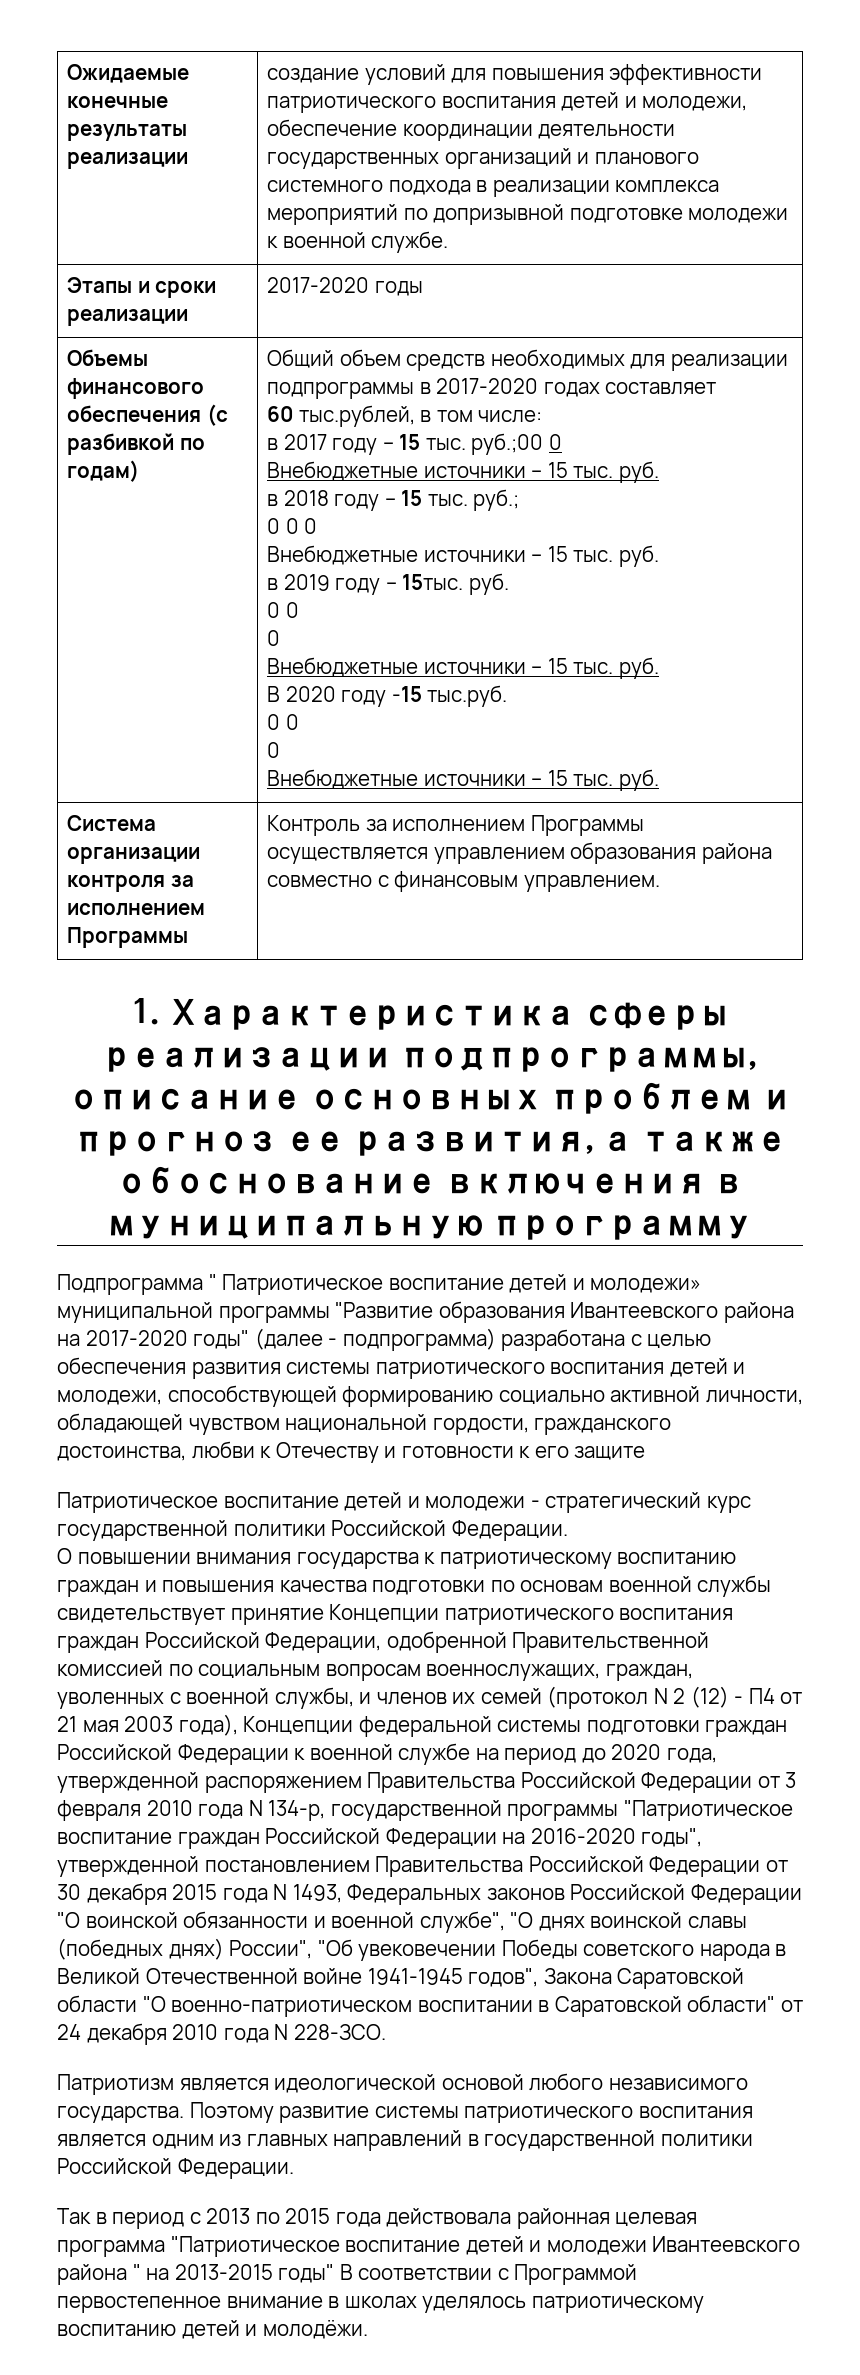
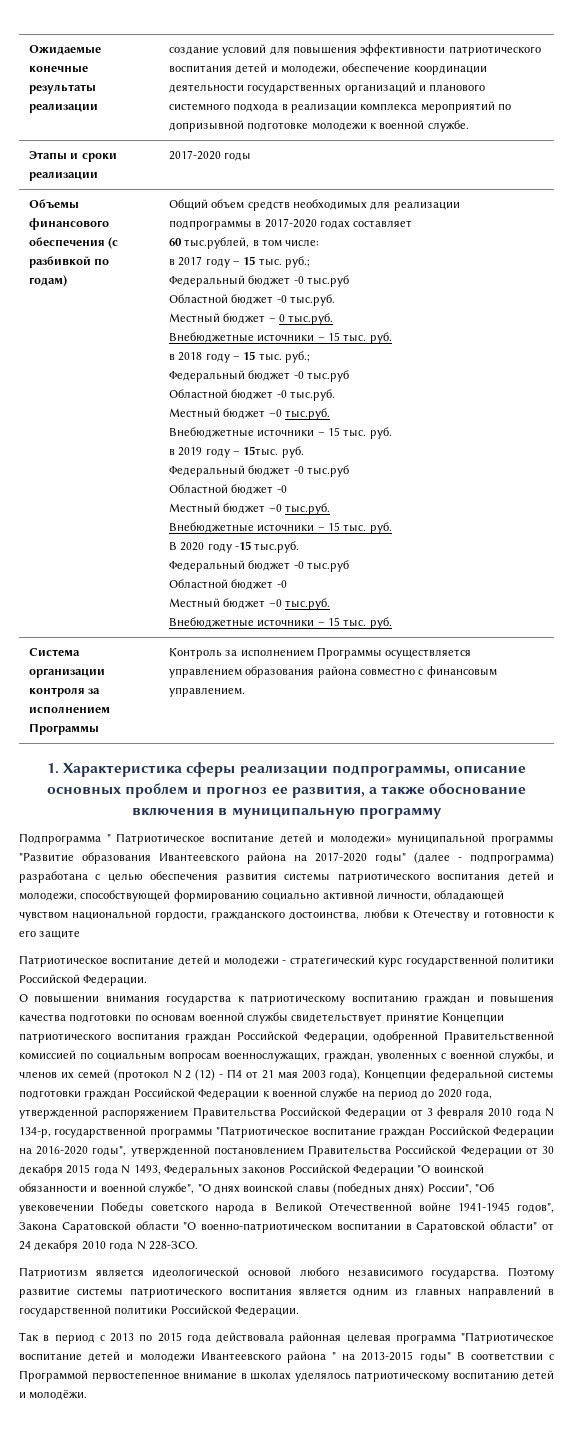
- в 2017 году – 15 тыс. руб.;00 0
+ в 2017 году – 15 тыс. руб.;
+ Федеральный бюджет -0 тыс.руб
+ Областной бюджет -0 тыс.руб.
+ Местный бюджет – 0 тыс.руб.
  в 2018 году – 15 тыс. руб.;
- 0 0 0
+ Федеральный бюджет -0 тыс.руб
+ Областной бюджет -0 тыс.руб.
+ Местный бюджет –0 тыс.руб.
  в 2019 году – 15тыс. руб.
- 0 0
- 0
+ Федеральный бюджет -0 тыс.руб
+ Областной бюджет -0
+ Местный бюджет –0 тыс.руб.
  В 2020 году -15 тыс.руб.
- 0 0
- 0
+ Федеральный бюджет -0 тыс.руб
+ Областной бюджет -0
+ Местный бюджет –0 тыс.руб.

